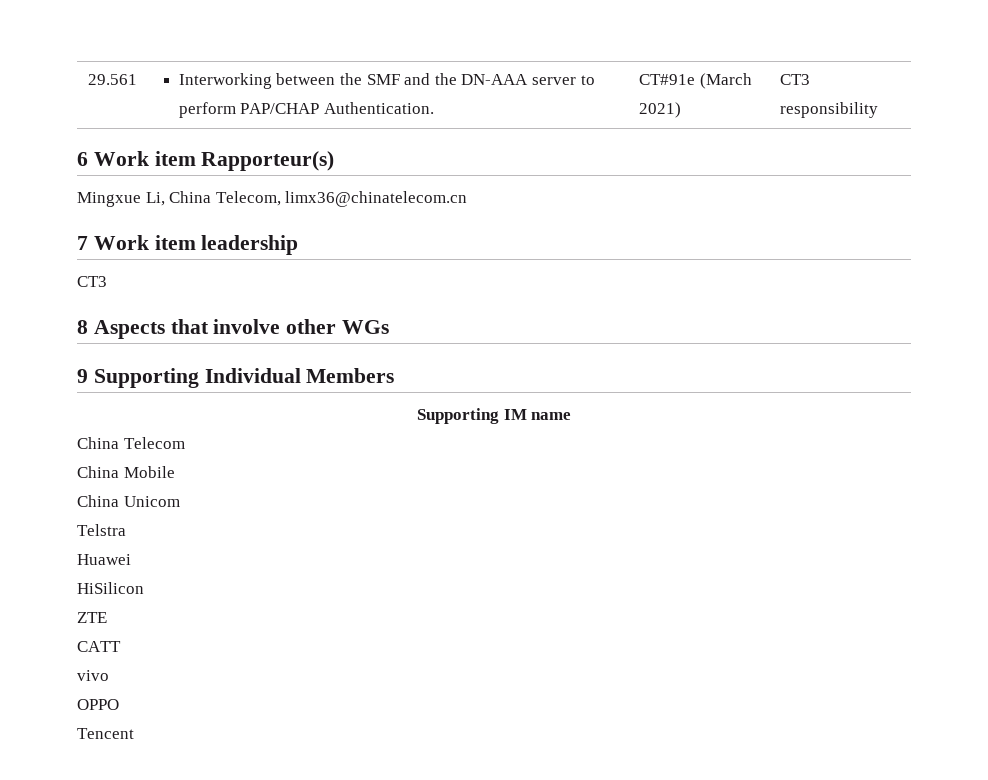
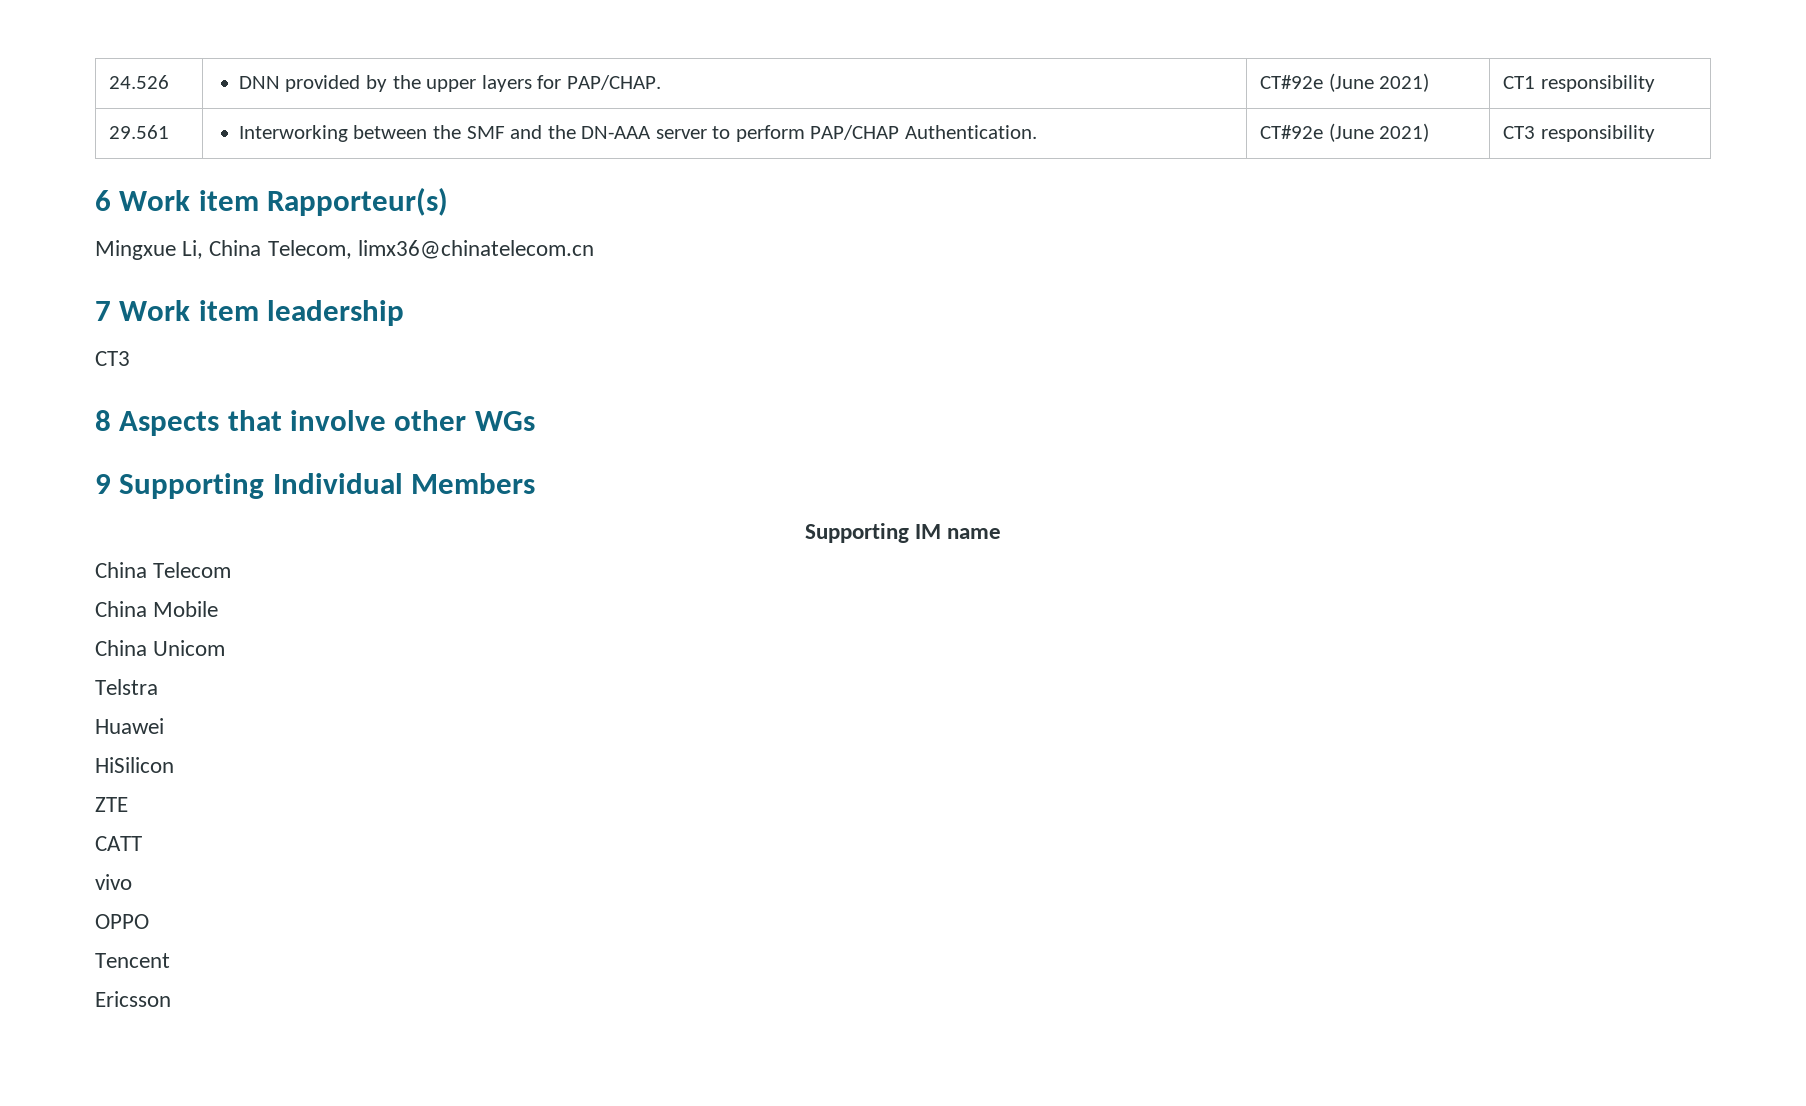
+ 24.526 | DNN provided by the upper layers for PAP/CHAP. | CT#92e (June 2021) | CT1 responsibility
- 29.561 | Interworking between the SMF and the DN-AAA server to perform PAP/CHAP Authentication. | CT#91e (March 2021) | CT3 responsibility
+ 29.561 | Interworking between the SMF and the DN-AAA server to perform PAP/CHAP Authentication. | CT#92e (June 2021) | CT3 responsibility
+ Ericsson

